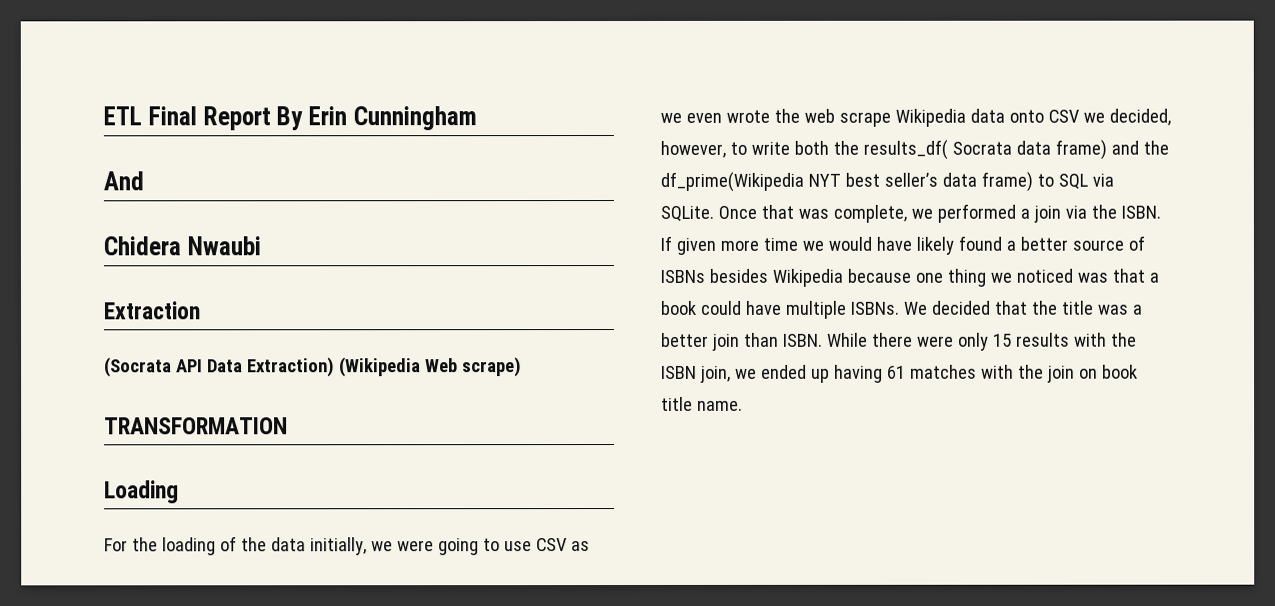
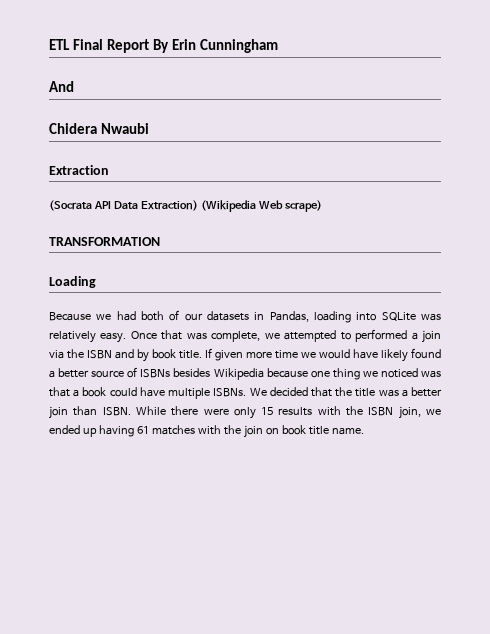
- For the loading of the data initially, we were going to use CSV as we even wrote the web scrape Wikipedia data onto CSV we decided, however, to write both the results_df( Socrata data frame) and the df_prime(Wikipedia NYT best seller’s data frame) to SQL via SQLite.
+ Because we had both of our datasets in Pandas, loading into SQLite was relatively easy.
- Once that was complete, we performed a join via the ISBN.
+ Once that was complete, we attempted to performed a join via the ISBN and by book title.

